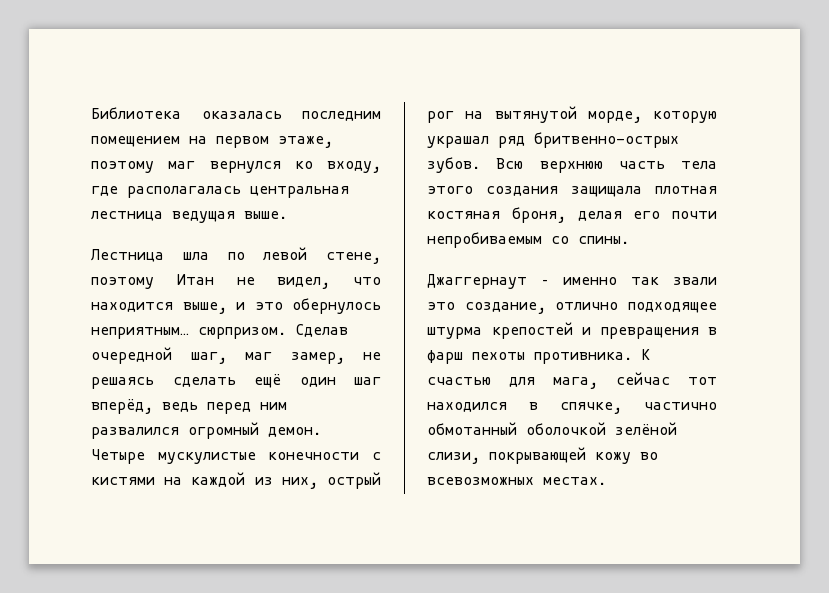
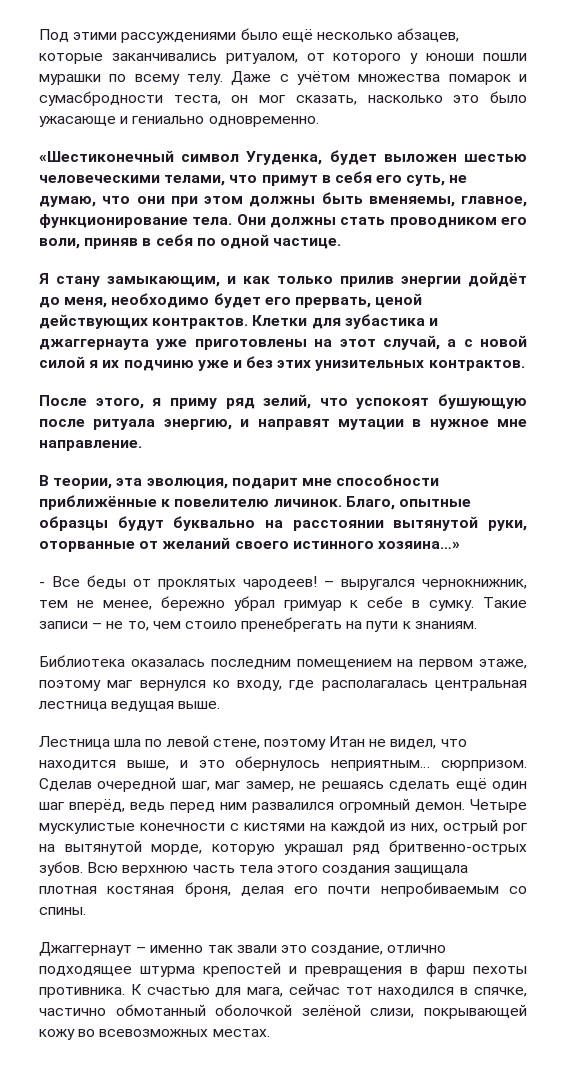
+ Под этими рассуждениями было ещё несколько абзацев, которые заканчивались ритуалом, от которого у юноши пошли мурашки по всему телу. Даже с учётом множества помарок и сумасбродности теста, он мог сказать, насколько это было ужасающе и гениально одновременно.
+ «Шестиконечный символ Угуденка, будет выложен шестью человеческими телами, что примут в себя его суть, не думаю, что они при этом должны быть вменяемы, главное, функционирование тела. Они должны стать проводником его воли, приняв в себя по одной частице.
+ Я стану замыкающим, и как только прилив энергии дойдёт до меня, необходимо будет его прервать, ценой действующих контрактов. Клетки для зубастика и джаггернаута уже приготовлены на этот случай, а с новой силой я их подчиню уже и без этих унизительных контрактов.
+ После этого, я приму ряд зелий, что успокоят бушующую после ритуала энергию, и направят мутации в нужное мне направление.
+ В теории, эта эволюция, подарит мне способности приближённые к повелителю личинок. Благо, опытные образцы будут буквально на расстоянии вытянутой руки, оторванные от желаний своего истинного хозяина…»
+ - Все беды от проклятых чародеев! – выругался чернокнижник, тем не менее, бережно убрал гримуар к себе в сумку. Такие записи – не то, чем стоило пренебрегать на пути к знаниям.

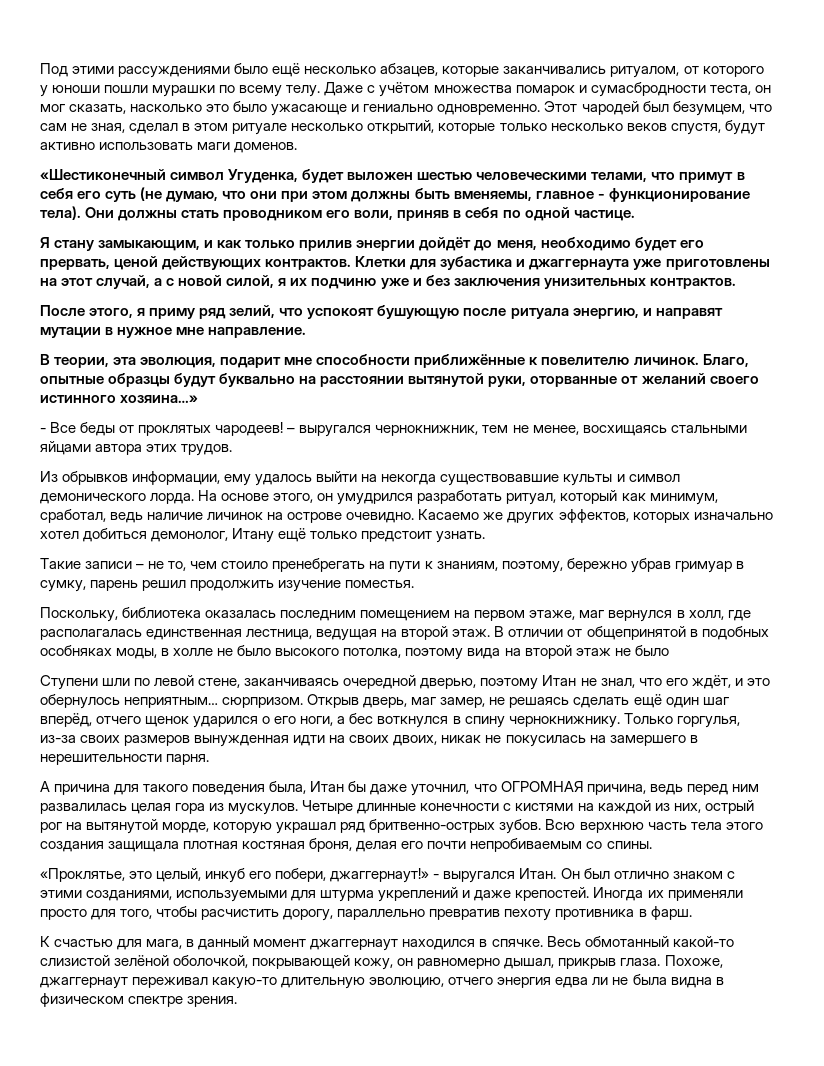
+ Этот чародей был безумцем, что сам не зная, сделал в этом ритуале несколько открытий, которые только несколько веков спустя, будут активно использовать маги доменов.
- «Шестиконечный символ Угуденка, будет выложен шестью человеческими телами, что примут в себя его суть, не думаю, что они при этом должны быть вменяемы, главное, функционирование тела.
+ «Шестиконечный символ Угуденка, будет выложен шестью человеческими телами, что примут в себя его суть (не думаю, что они при этом должны быть вменяемы, главное - функционирование тела).
- Клетки для зубастика и джаггернаута уже приготовлены на этот случай, а с новой силой я их подчиню уже и без этих унизительных контрактов.
+ Клетки для зубастика и джаггернаута уже приготовлены на этот случай, а с новой силой, я их подчиню уже и без заключения унизительных контрактов.
- – выругался чернокнижник, тем не менее, бережно убрал гримуар к себе в сумку. Такие записи – не то, чем стоило пренебрегать на пути к знаниям.
- Библиотека оказалась последним помещением на первом этаже, поэтому маг вернулся ко входу, где располагалась центральная лестница ведущая выше.
- Лестница шла по левой стене, поэтому Итан не видел, что находится выше, и это обернулось неприятным… сюрпризом.
+ – выругался чернокнижник, тем не менее, восхищаясь стальными яйцами автора этих трудов.
+ Из обрывков информации, ему удалось выйти на некогда существовавшие культы и символ демонического лорда. На основе этого, он умудрился разработать ритуал, который как минимум, сработал, ведь наличие личинок на острове очевидно. Касаемо же других эффектов, которых изначально хотел добиться демонолог, Итану ещё только предстоит узнать.
+ Такие записи – не то, чем стоило пренебрегать на пути к знаниям, поэтому, бережно убрав гримуар в сумку, парень решил продолжить изучение поместья.
+ Поскольку, библиотека оказалась последним помещением на первом этаже, маг вернулся в холл, где располагалась единственная лестница, ведущая на второй этаж. В отличии от общепринятой в подобных особняках моды, в холле не было высокого потолка, поэтому вида на второй этаж не было
+ Ступени шли по левой стене, заканчиваясь очередной дверью, поэтому Итан не знал, что его ждёт, и это обернулось неприятным… сюрпризом.
- Сделав очередной шаг, маг замер, не решаясь сделать ещё один шаг вперёд, ведь перед ним развалился огромный демон. Четыре мускулистые конечности с кистями на каждой из них, острый рог на вытянутой морде, которую украшал ряд бритвенно-острых зубов.
+ Открыв дверь, маг замер, не решаясь сделать ещё один шаг вперёд, отчего щенок ударился о его ноги, а бес воткнулся в спину чернокнижнику. Только горгулья, из-за своих размеров вынужденная идти на своих двоих, никак не покусилась на замершего в нерешительности парня.
+ А причина для такого поведения была, Итан бы даже уточнил, что ОГРОМНАЯ причина, ведь перед ним развалилась целая гора из мускулов. Четыре длинные конечности с кистями на каждой из них, острый рог на вытянутой морде, которую украшал ряд бритвенно-острых зубов.
- Джаггернаут – именно так звали это создание, отлично подходящее штурма крепостей и превращения в фарш пехоты противника. К счастью для мага, сейчас тот находился в спячке, частично обмотанный оболочкой зелёной слизи, покрывающей кожу во всевозможных местах.
+ «Проклятье, это целый, инкуб его побери, джаггернаут!» - выругался Итан. Он был отлично знаком с этими созданиями, используемыми для штурма укреплений и даже крепостей. Иногда их применяли просто для того, чтобы расчистить дорогу, параллельно превратив пехоту противника в фарш.
+ К счастью для мага, в данный момент джаггернаут находился в спячке. Весь обмотанный какой-то слизистой зелёной оболочкой, покрывающей кожу, он равномерно дышал, прикрыв глаза. Похоже, джаггернаут переживал какую-то длительную эволюцию, отчего энергия едва ли не была видна в физическом спектре зрения.

